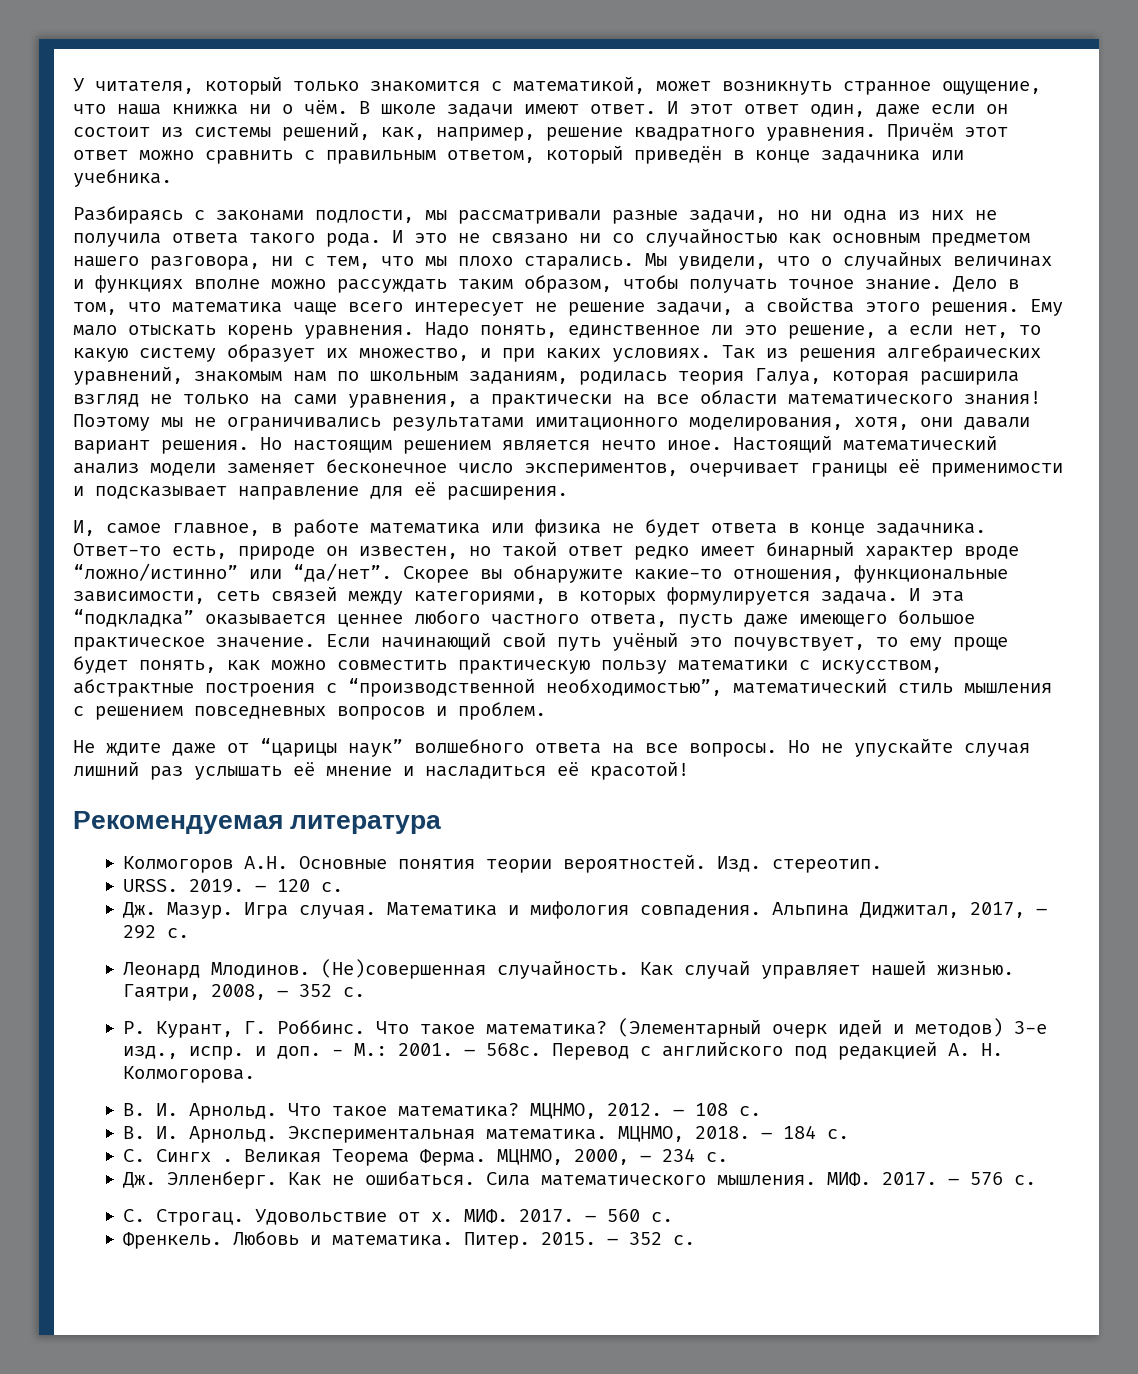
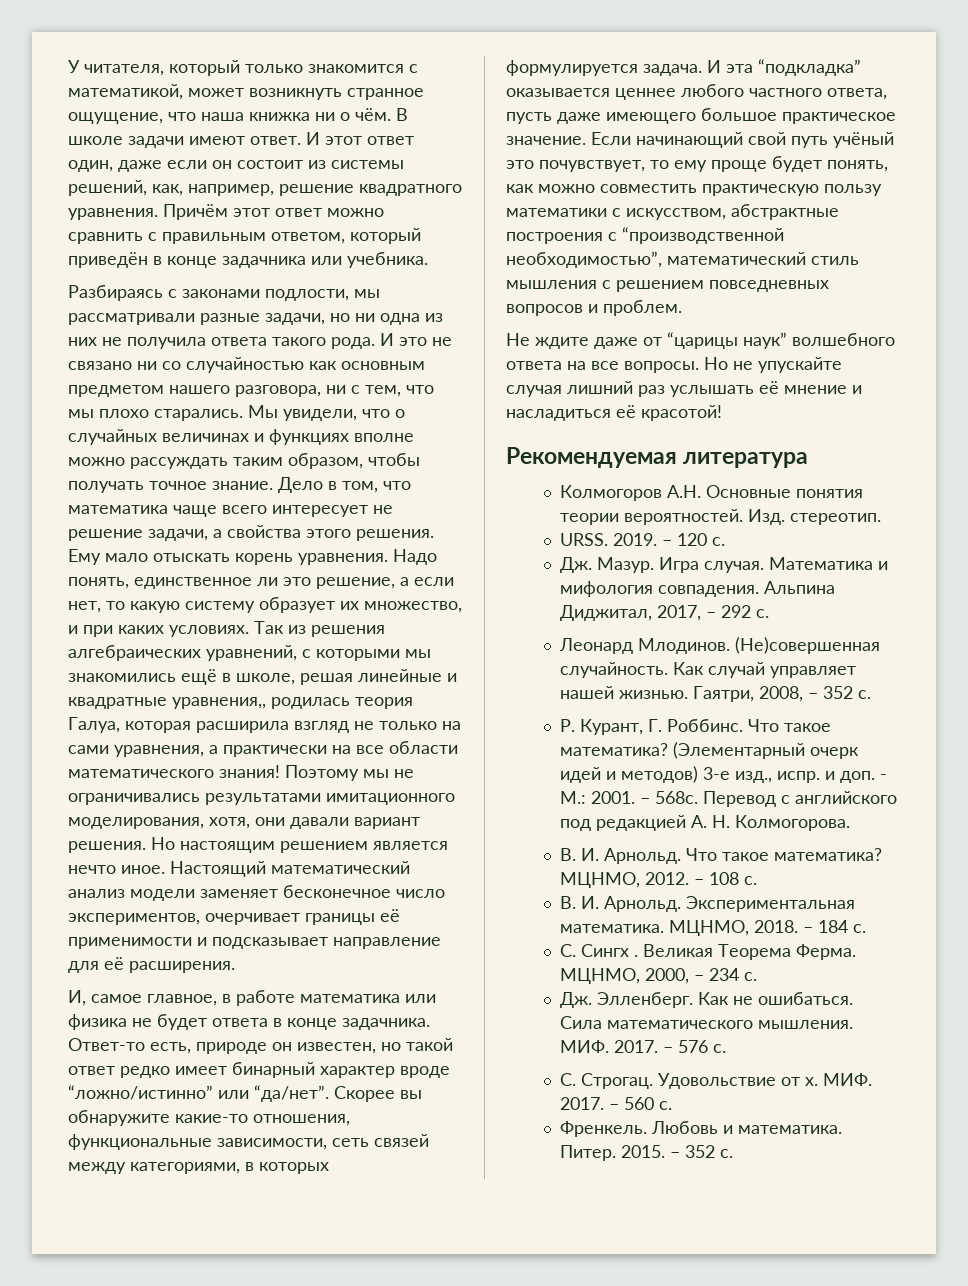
- Так из решения алгебраических уравнений, знакомым нам по школьным заданиям, родилась теория Галуа, которая расширила взгляд не только на сами уравнения, а практически на все области математического знания!
+ Так из решения алгебраических уравнений, с которыми мы знакомились ещё в школе, решая линейные и квадратные уравнения,, родилась теория Галуа, которая расширила взгляд не только на сами уравнения, а практически на все области математического знания!

